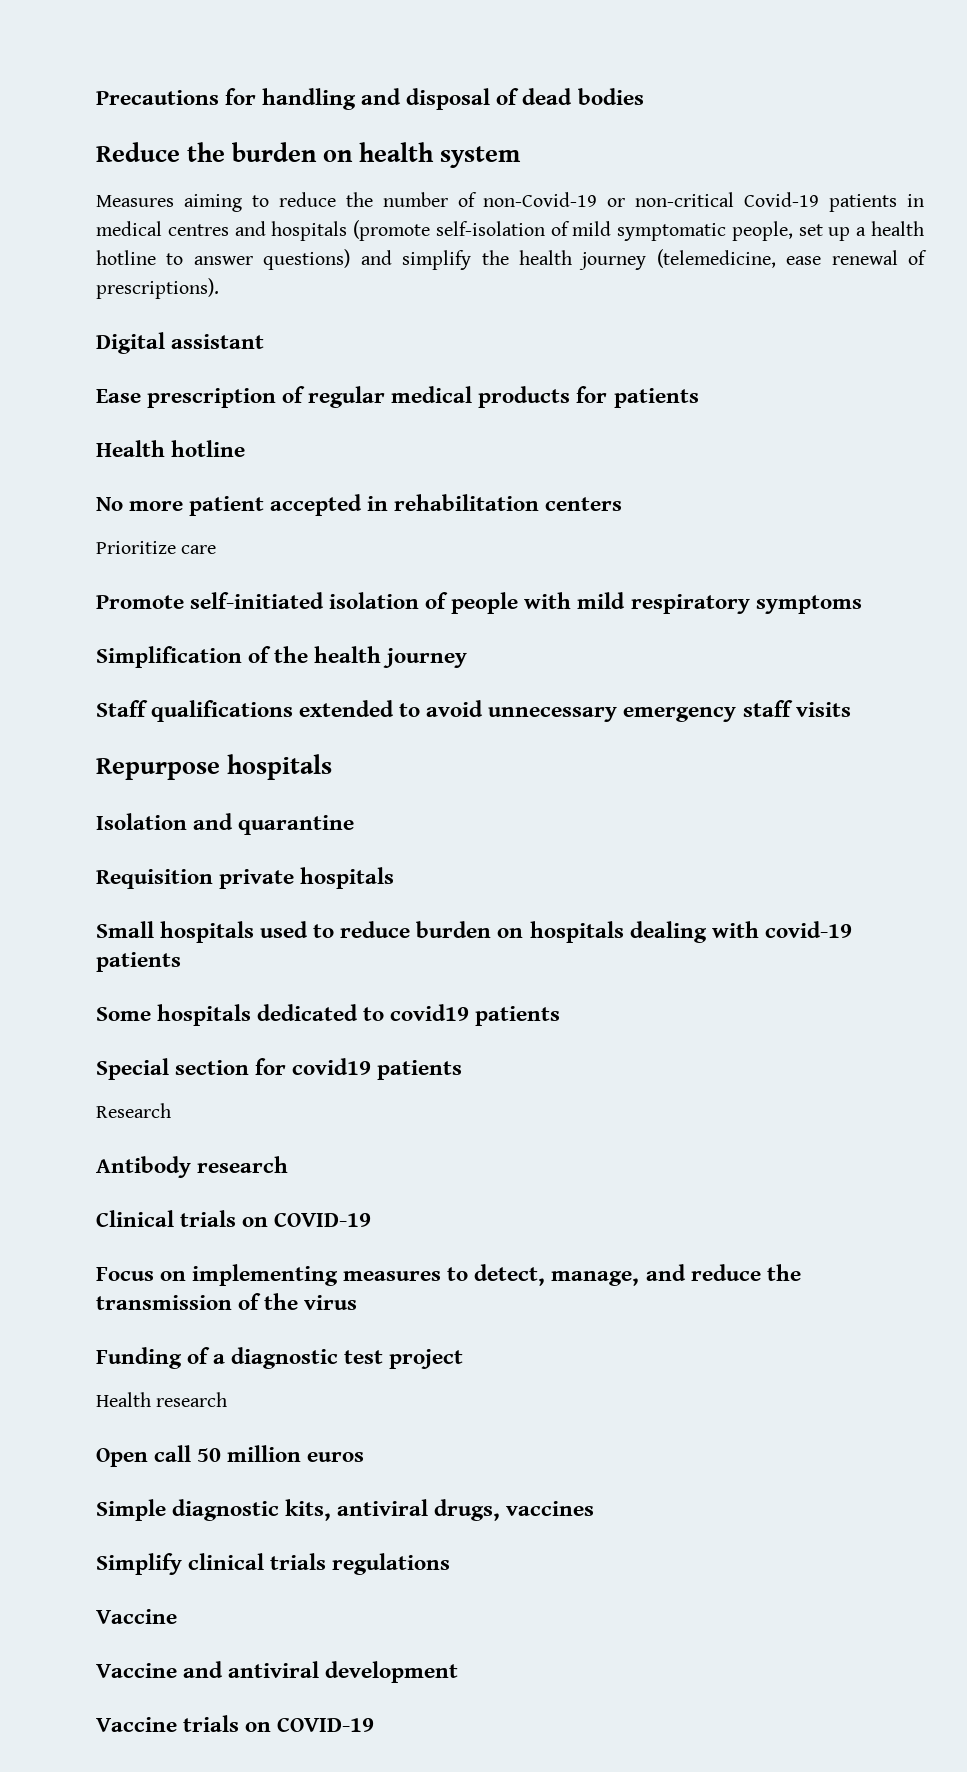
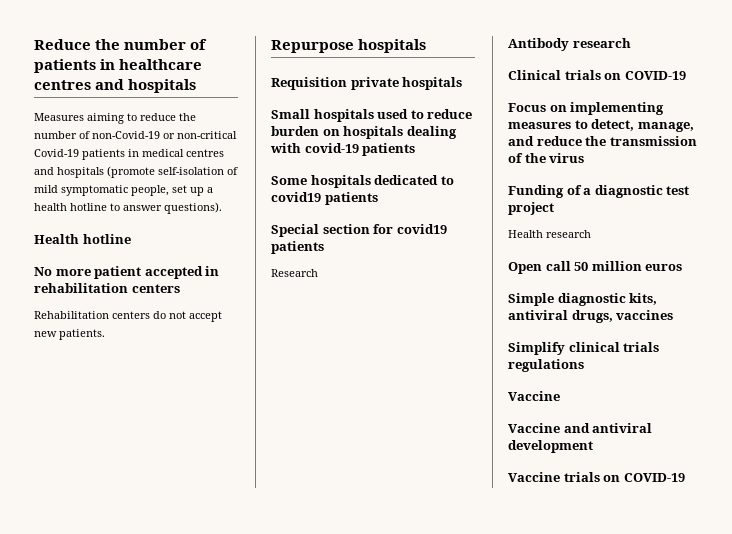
- Precautions for handling and disposal of dead bodies
- Reduce the burden on health system
+ Reduce the number of patients in healthcare centres and hospitals
- Measures aiming to reduce the number of non-Covid-19 or non-critical Covid-19 patients in medical centres and hospitals (promote self-isolation of mild symptomatic people, set up a health hotline to answer questions) and simplify the health journey (telemedicine, ease renewal of prescriptions).
- Digital assistant
- Ease prescription of regular medical products for patients
+ Measures aiming to reduce the number of non-Covid-19 or non-critical Covid-19 patients in medical centres and hospitals (promote self-isolation of mild symptomatic people, set up a health hotline to answer questions).
- Prioritize care
- Promote self-initiated isolation of people with mild respiratory symptoms
- Simplification of the health journey
- Staff qualifications extended to avoid unnecessary emergency staff visits
+ Rehabilitation centers do not accept new patients.
- Isolation and quarantine

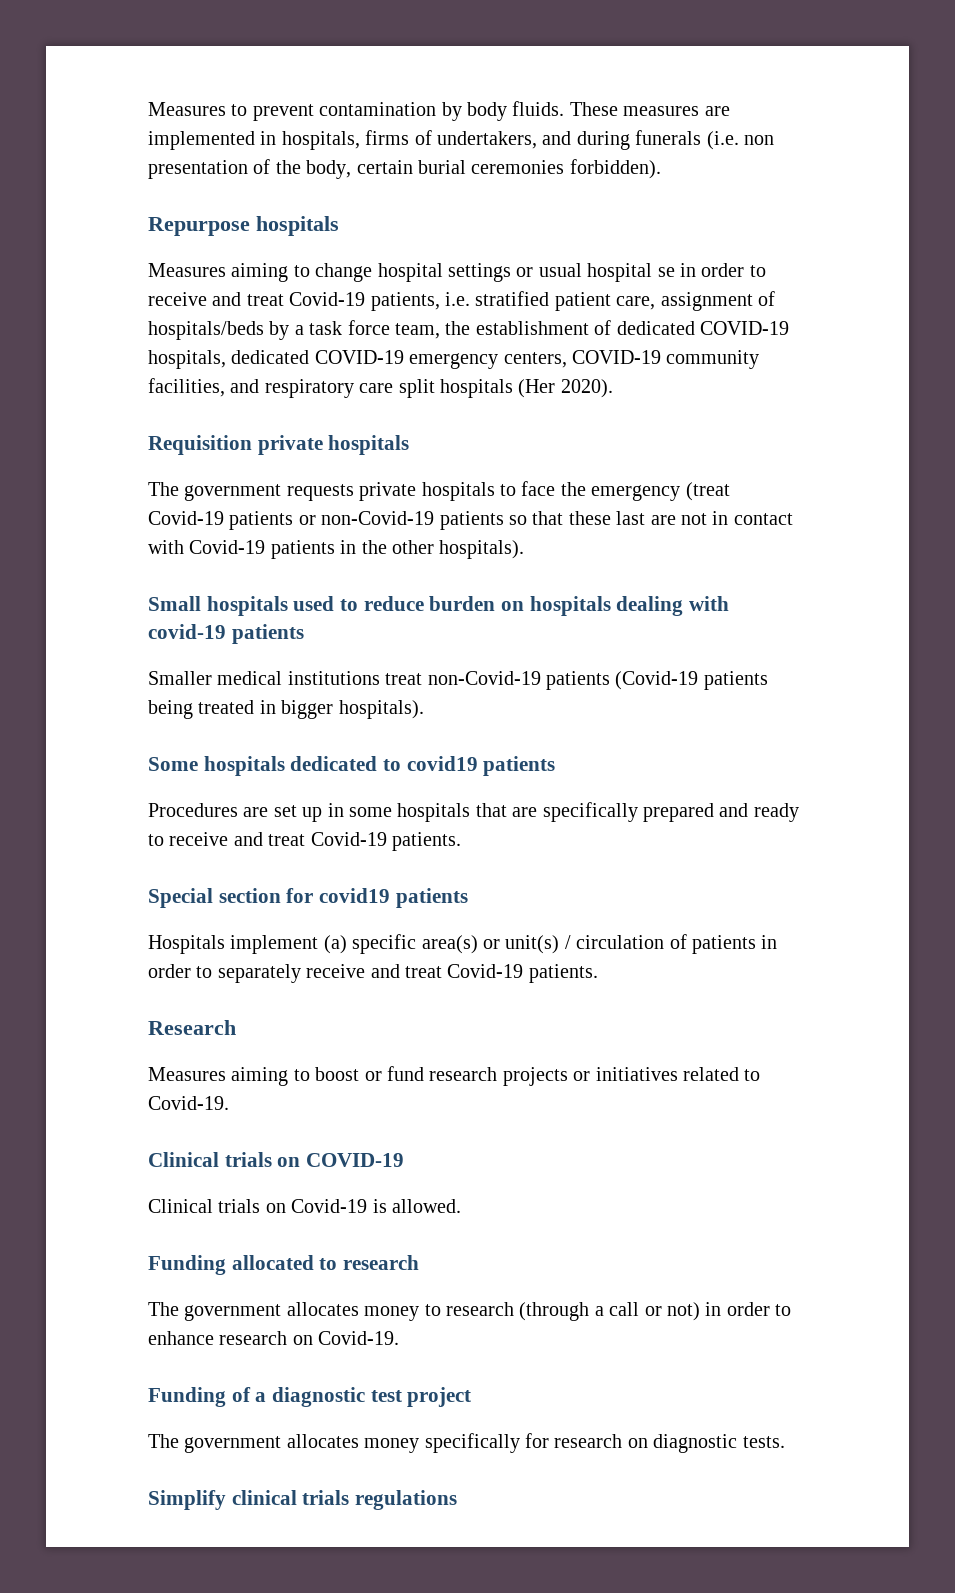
- Reduce the number of patients in healthcare centres and hospitals
- Measures aiming to reduce the number of non-Covid-19 or non-critical Covid-19 patients in medical centres and hospitals (promote self-isolation of mild symptomatic people, set up a health hotline to answer questions).
- Health hotline
- No more patient accepted in rehabilitation centers
- Rehabilitation centers do not accept new patients.
+ Measures to prevent contamination by body fluids. These measures are implemented in hospitals, firms of undertakers, and during funerals (i.e. non presentation of the body, certain burial ceremonies forbidden).
  Repurpose hospitals
+ Measures aiming to change hospital settings or usual hospital se in order to receive and treat Covid-19 patients, i.e. stratified patient care, assignment of hospitals/beds by a task force team, the establishment of dedicated COVID-19 hospitals, dedicated COVID-19 emergency centers, COVID-19 community facilities, and respiratory care split hospitals (Her 2020).
  Requisition private hospitals
+ The government requests private hospitals to face the emergency (treat Covid-19 patients or non-Covid-19 patients so that these last are not in contact with Covid-19 patients in the other hospitals).
+ Smaller medical institutions treat non-Covid-19 patients (Covid-19 patients being treated in bigger hospitals).
+ Procedures are set up in some hospitals that are specifically prepared and ready to receive and treat Covid-19 patients.
+ Hospitals implement (a) specific area(s) or unit(s) / circulation of patients in order to separately receive and treat Covid-19 patients.
  Research
- Antibody research
+ Measures aiming to boost or fund research projects or initiatives related to Covid-19.
  Clinical trials on COVID-19
- Focus on implementing measures to detect, manage, and reduce the transmission of the virus
+ Clinical trials on Covid-19 is allowed.
+ Funding allocated to research
+ The government allocates money to research (through a call or not) in order to enhance research on Covid-19.
- Health research
- Open call 50 million euros
- Simple diagnostic kits, antiviral drugs, vaccines
+ The government allocates money specifically for research on diagnostic tests.
  Simplify clinical trials regulations
- Vaccine
- Vaccine and antiviral development
- Vaccine trials on COVID-19

